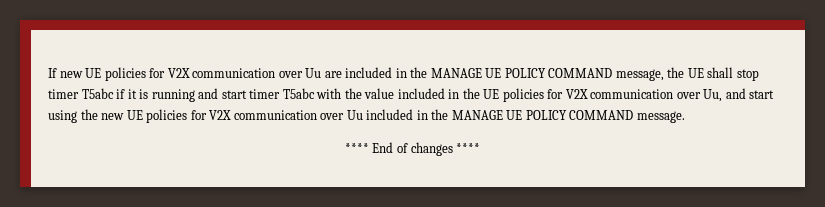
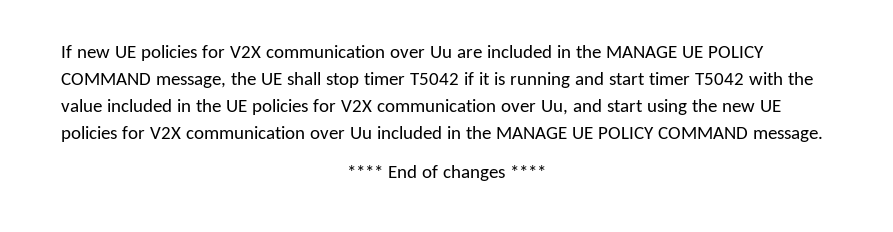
- If new UE policies for V2X communication over Uu are included in the MANAGE UE POLICY COMMAND message, the UE shall stop timer T5abc if it is running and start timer T5abc with the value included in the UE policies for V2X communication over Uu, and start using the new UE policies for V2X communication over Uu included in the MANAGE UE POLICY COMMAND message.
+ If new UE policies for V2X communication over Uu are included in the MANAGE UE POLICY COMMAND message, the UE shall stop timer T5042 if it is running and start timer T5042 with the value included in the UE policies for V2X communication over Uu, and start using the new UE policies for V2X communication over Uu included in the MANAGE UE POLICY COMMAND message.

